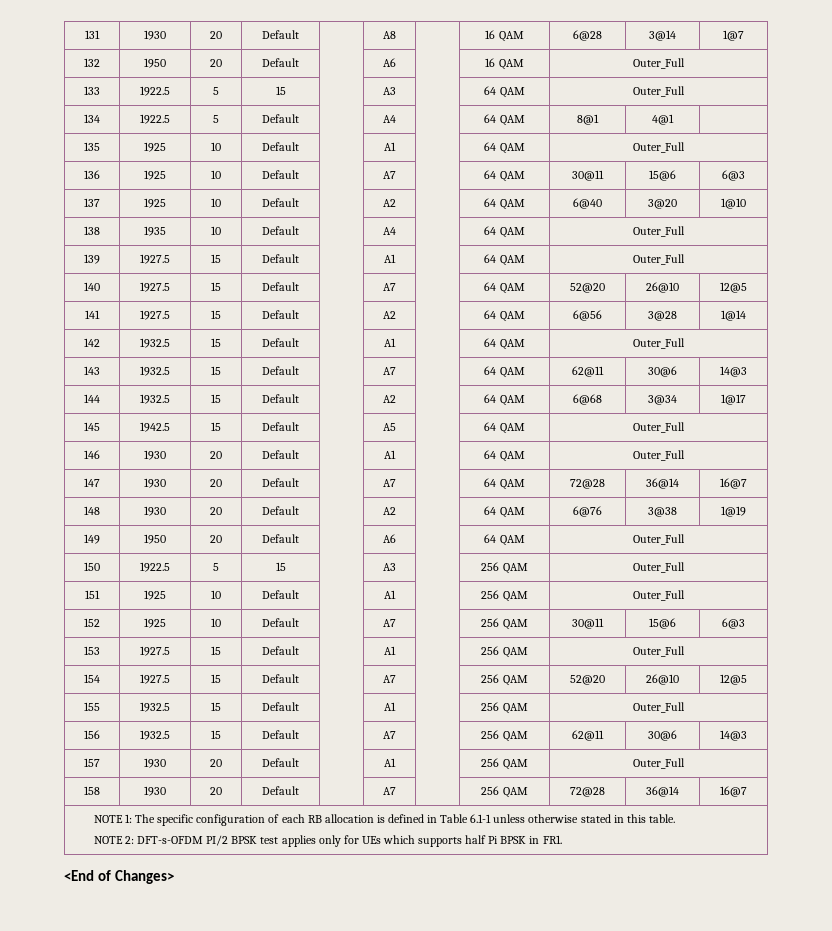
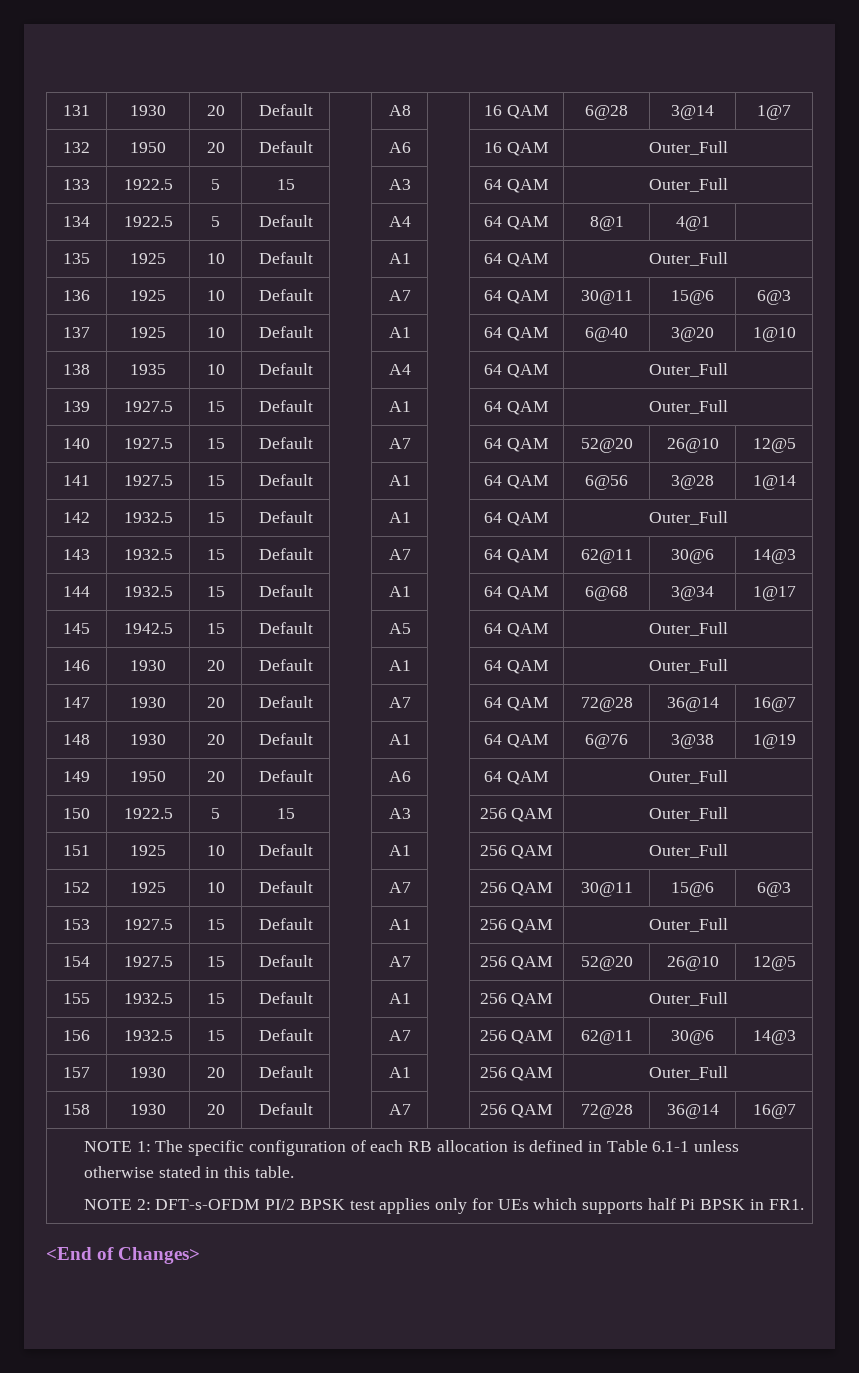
- 137 | 1925 | 10 | Default | | A2 | | 64 QAM | 6@40 | 3@20 | 1@10
+ 137 | 1925 | 10 | Default | | A1 | | 64 QAM | 6@40 | 3@20 | 1@10
- 141 | 1927.5 | 15 | Default | | A2 | | 64 QAM | 6@56 | 3@28 | 1@14
+ 141 | 1927.5 | 15 | Default | | A1 | | 64 QAM | 6@56 | 3@28 | 1@14
- 144 | 1932.5 | 15 | Default | | A2 | | 64 QAM | 6@68 | 3@34 | 1@17
+ 144 | 1932.5 | 15 | Default | | A1 | | 64 QAM | 6@68 | 3@34 | 1@17
- 148 | 1930 | 20 | Default | | A2 | | 64 QAM | 6@76 | 3@38 | 1@19
+ 148 | 1930 | 20 | Default | | A1 | | 64 QAM | 6@76 | 3@38 | 1@19

